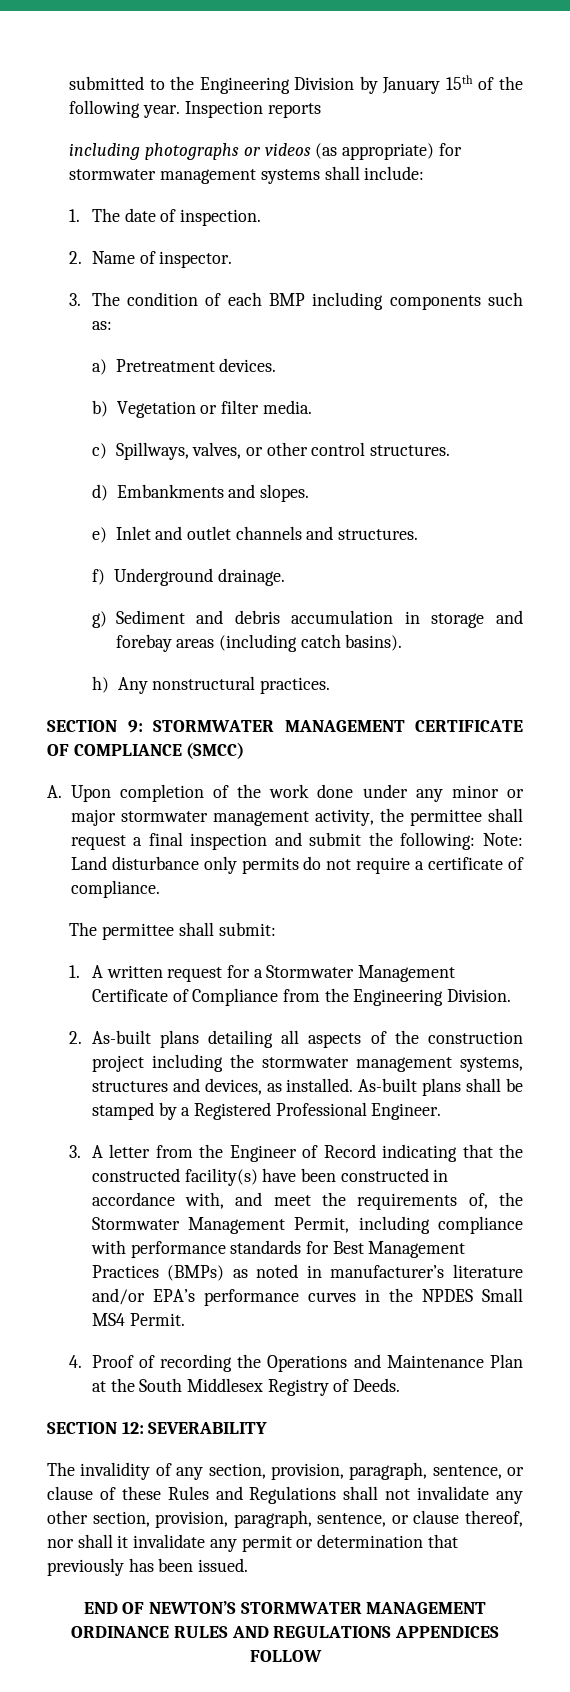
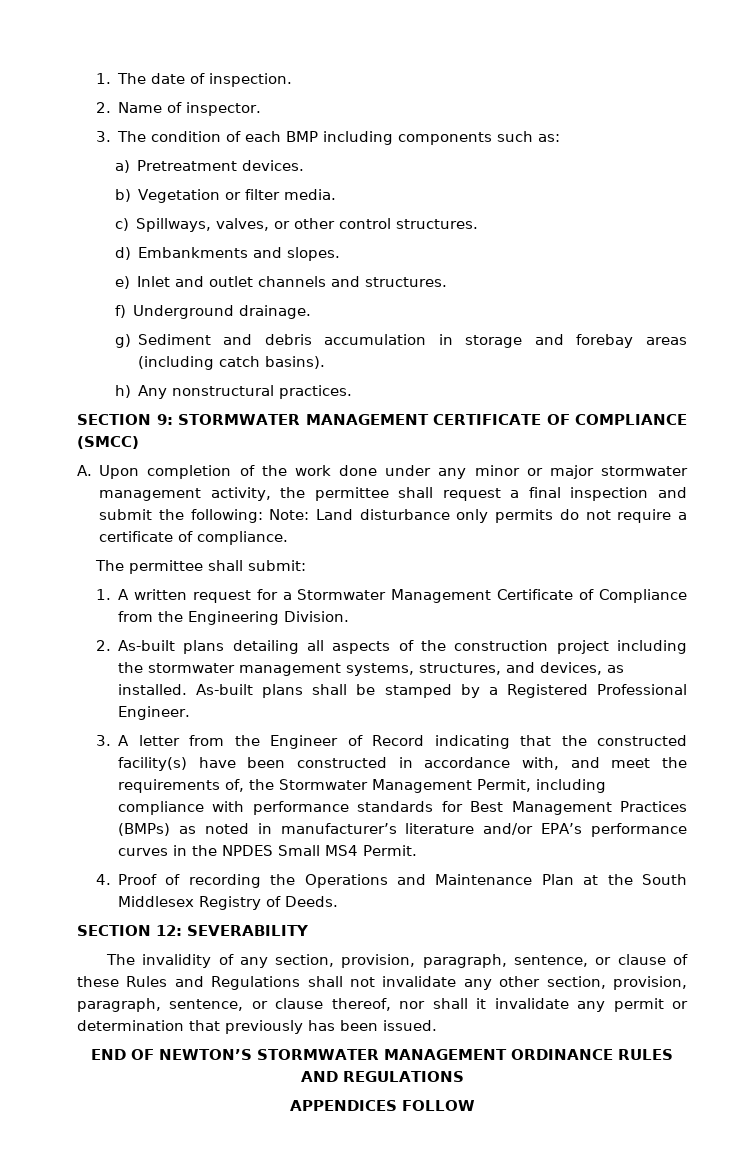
- submitted to the Engineering Division by January 15th of the following year. Inspection reports
- including photographs or videos (as appropriate) for stormwater management systems shall include:
- 2. As-built plans detailing all aspects of the construction project including the stormwater management systems, structures and devices, as installed.
+ 2. As-built plans detailing all aspects of the construction project including the stormwater management systems, structures, and devices, as installed.
- END OF NEWTON’S STORMWATER MANAGEMENT ORDINANCE RULES AND REGULATIONS APPENDICES FOLLOW
+ END OF NEWTON’S STORMWATER MANAGEMENT ORDINANCE RULES AND REGULATIONS
+ APPENDICES FOLLOW

